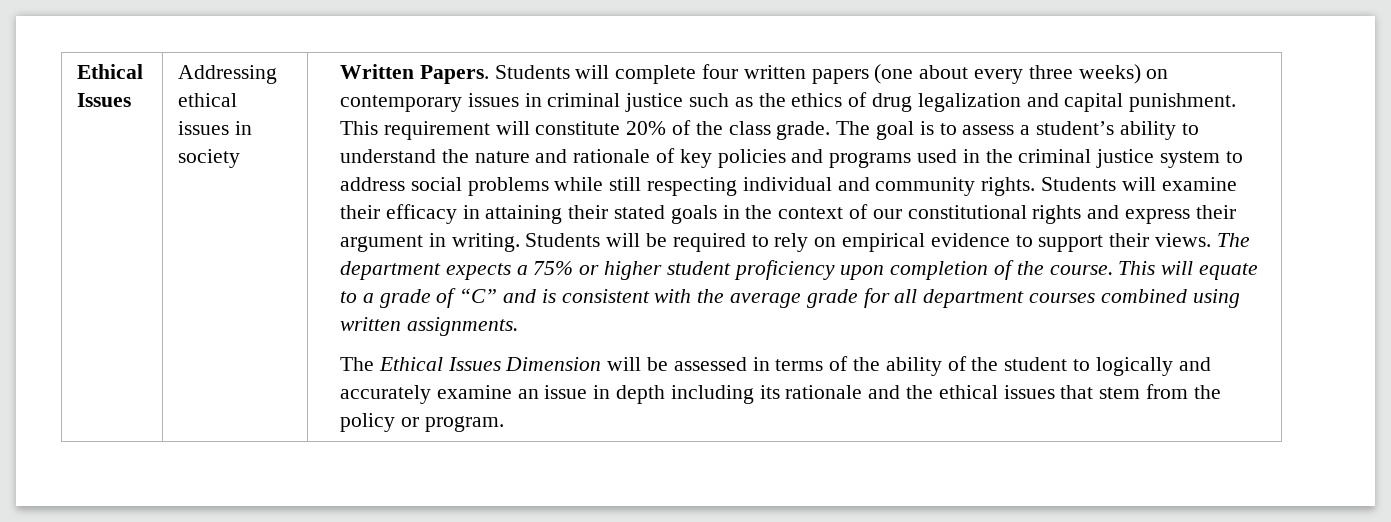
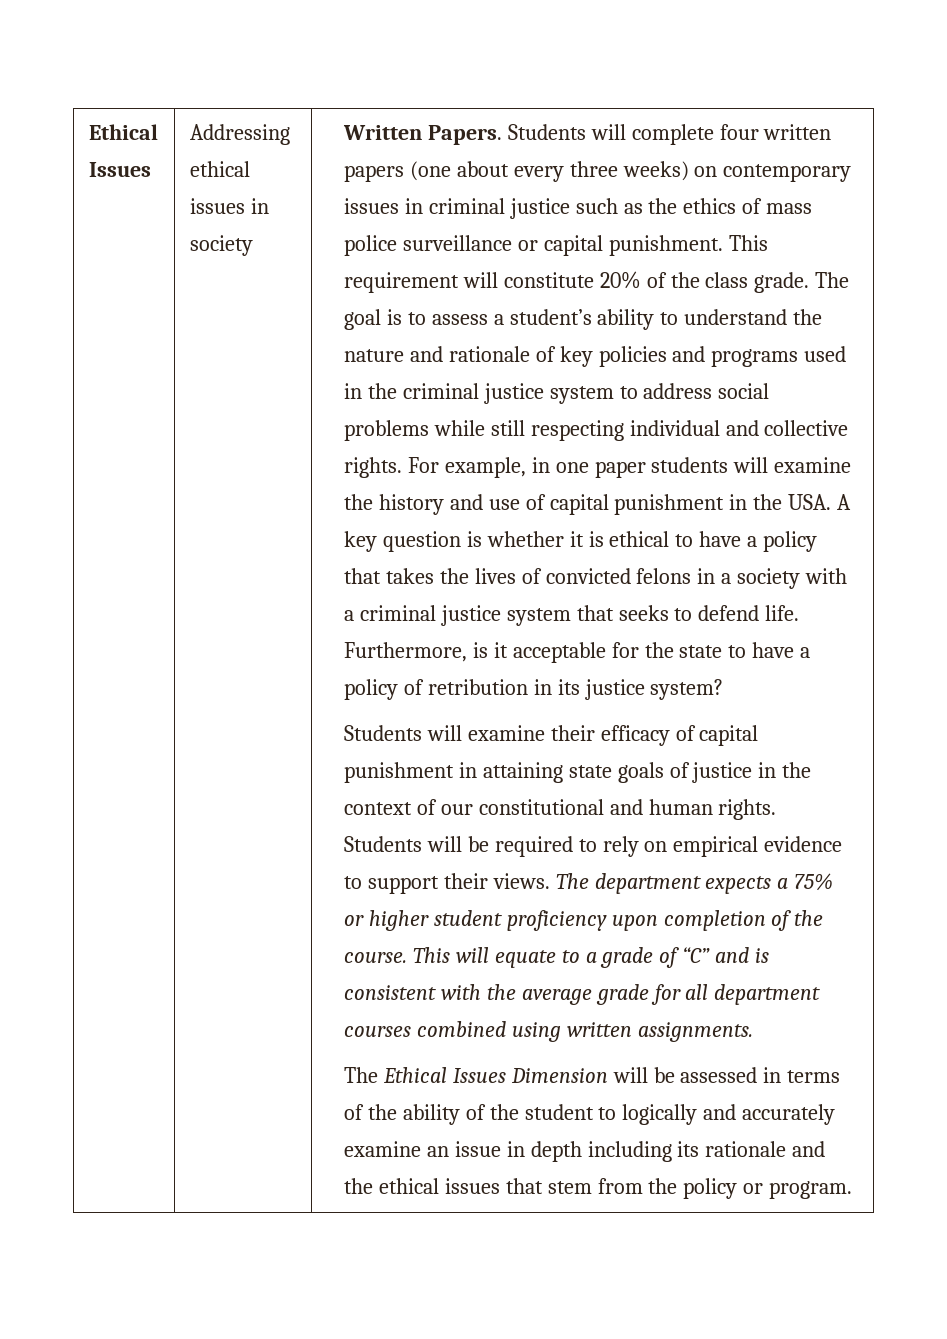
- Students will complete four written papers (one about every three weeks) on contemporary issues in criminal justice such as the ethics of drug legalization and capital punishment.
+ Students will complete four written papers (one about every three weeks) on contemporary issues in criminal justice such as the ethics of mass police surveillance or capital punishment.
- The goal is to assess a student’s ability to understand the nature and rationale of key policies and programs used in the criminal justice system to address social problems while still respecting individual and community rights. Students will examine their efficacy in attaining their stated goals in the context of our constitutional rights and express their argument in writing.
+ The goal is to assess a student’s ability to understand the nature and rationale of key policies and programs used in the criminal justice system to address social problems while still respecting individual and collective rights. For example, in one paper students will examine the history and use of capital punishment in the USA. A key question is whether it is ethical to have a policy that takes the lives of convicted felons in a society with a criminal justice system that seeks to defend life. Furthermore, is it acceptable for the state to have a policy of retribution in its justice system?
+ Students will examine their efficacy of capital punishment in attaining state goals of justice in the context of our constitutional and human rights.

